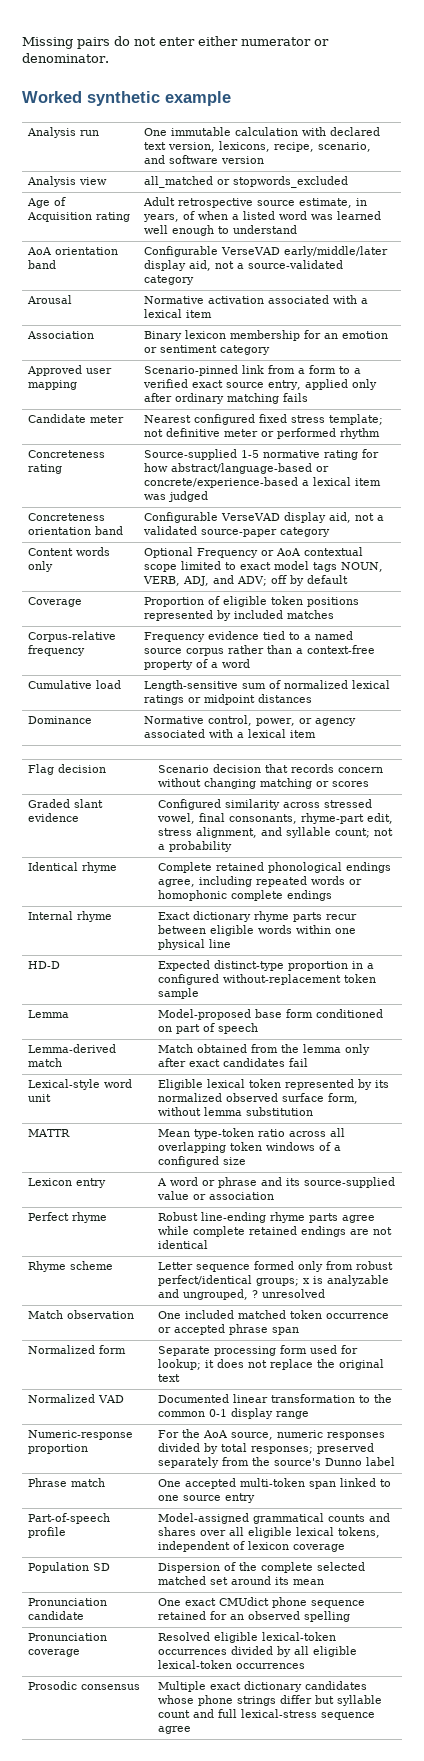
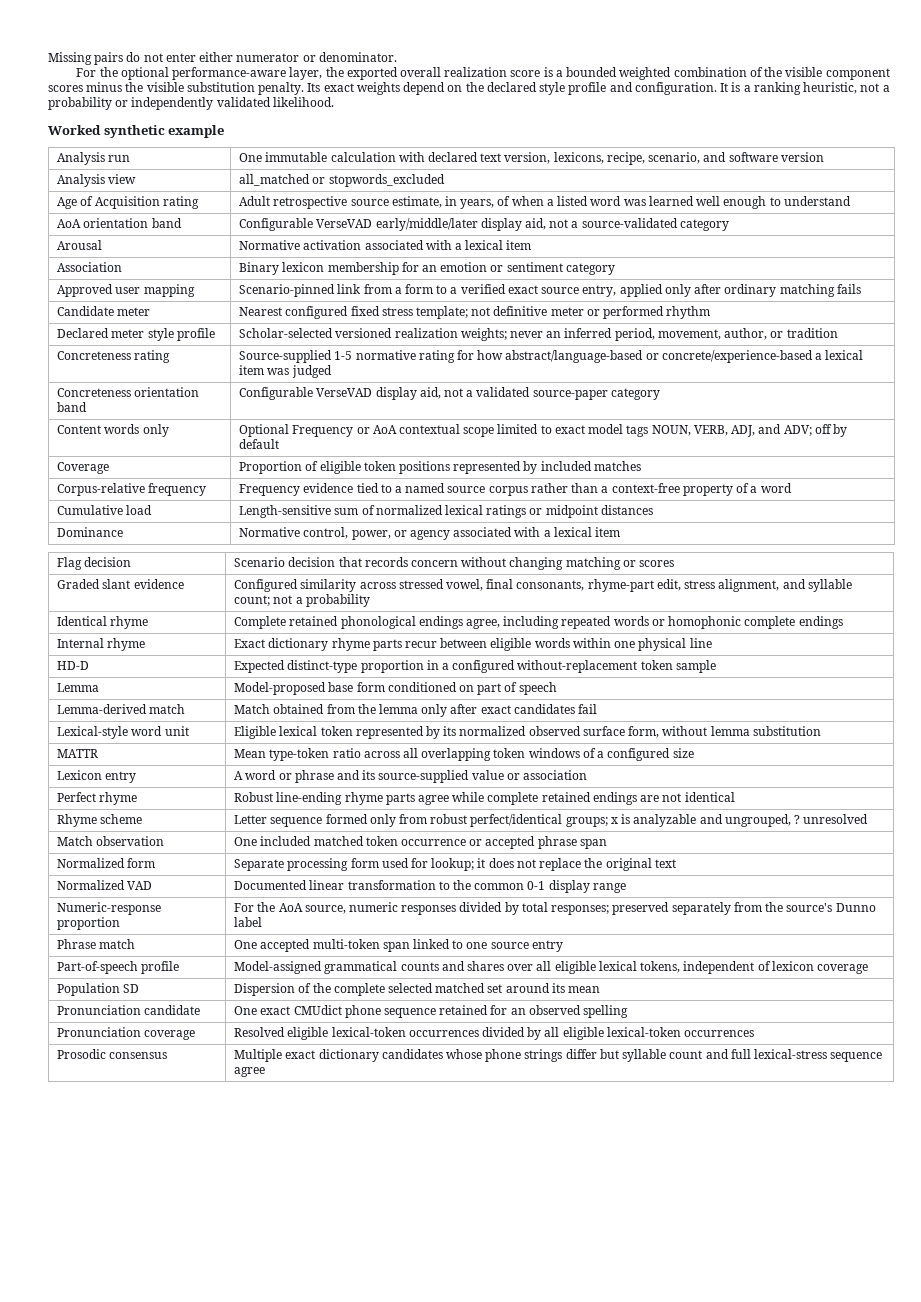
+ For the optional performance-aware layer, the exported overall realization score is a bounded weighted combination of the visible component scores minus the visible substitution penalty. Its exact weights depend on the declared style profile and configuration. It is a ranking heuristic, not a probability or independently validated likelihood.
+ Declared meter style profile | Scholar-selected versioned realization weights; never an inferred period, movement, author, or tradition

